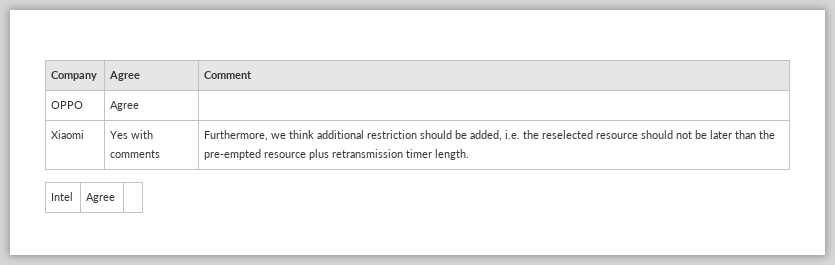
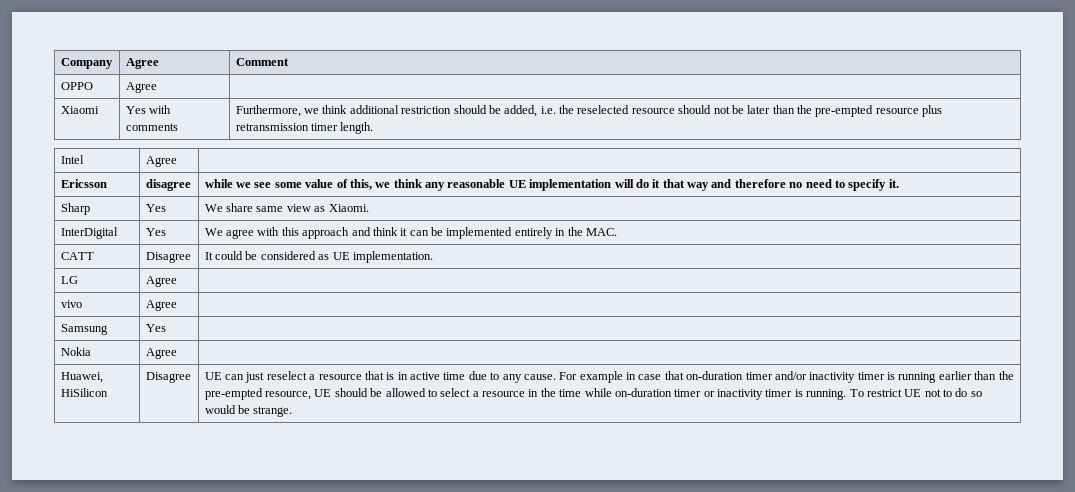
+ Ericsson | disagree | while we see some value of this, we think any reasonable UE implementation will do it that way and therefore no need to specify it.
+ Sharp | Yes | We share same view as Xiaomi.
+ InterDigital | Yes | We agree with this approach and think it can be implemented entirely in the MAC.
+ CATT | Disagree | It could be considered as UE implementation.
+ LG | Agree |
+ vivo | Agree |
+ Samsung | Yes |
+ Nokia | Agree |
+ Huawei, HiSilicon | Disagree | UE can just reselect a resource that is in active time due to any cause. For example in case that on-duration timer and/or inactivity timer is running earlier than the pre-empted resource, UE should be allowed to select a resource in the time while on-duration timer or inactivity timer is running. To restrict UE not to do so would be strange.

